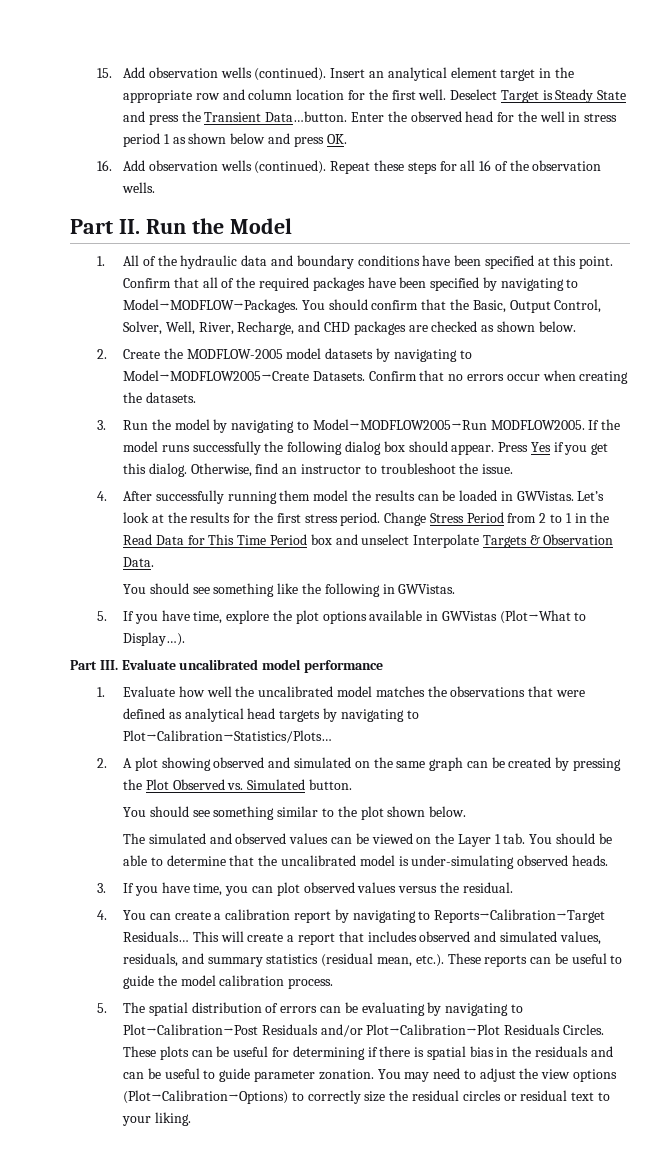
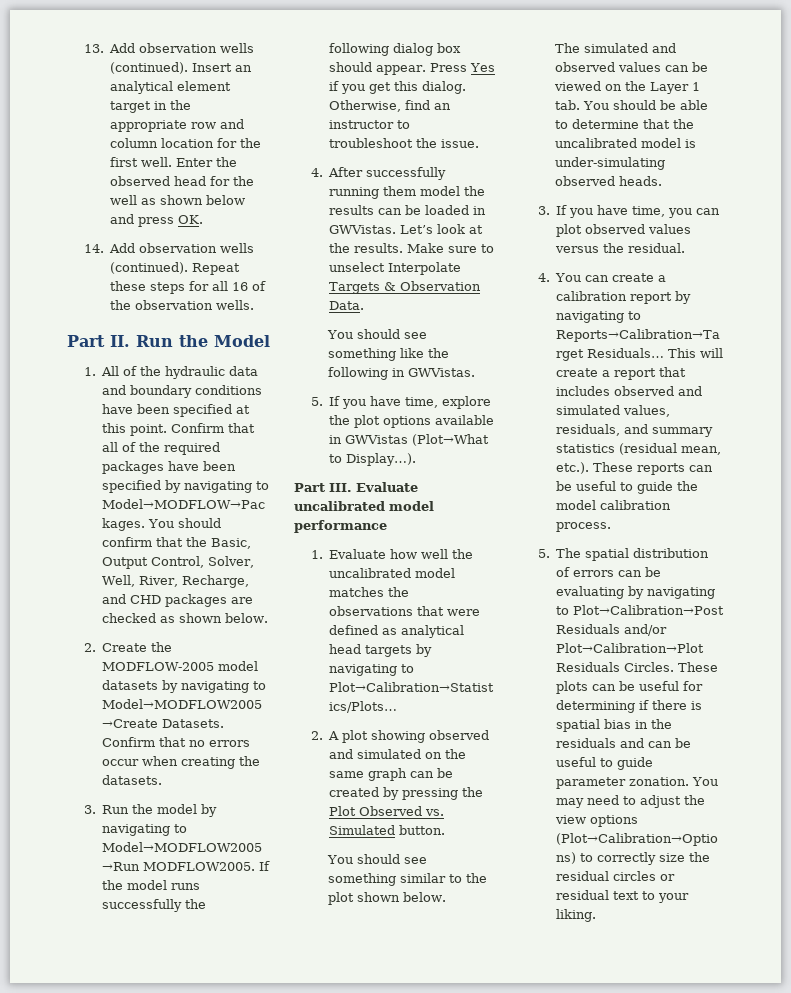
- 15. Add observation wells (continued).
+ 13. Add observation wells (continued).
- Deselect Target is Steady State and press the Transient Data…button.
- Enter the observed head for the well in stress period 1 as shown below and press OK.
+ Enter the observed head for the well as shown below and press OK.
- 16. Add observation wells (continued).
+ 14. Add observation wells (continued).
- Let’s look at the results for the first stress period. Change Stress Period from 2 to 1 in the Read Data for This Time Period box and unselect Interpolate Targets & Observation Data.
+ Let’s look at the results. Make sure to unselect Interpolate Targets & Observation Data.

